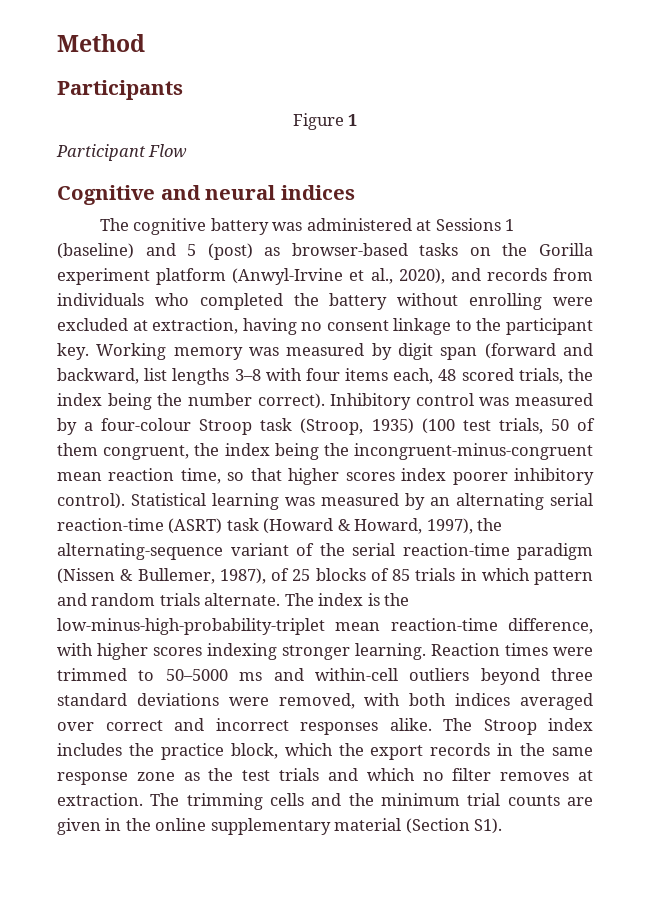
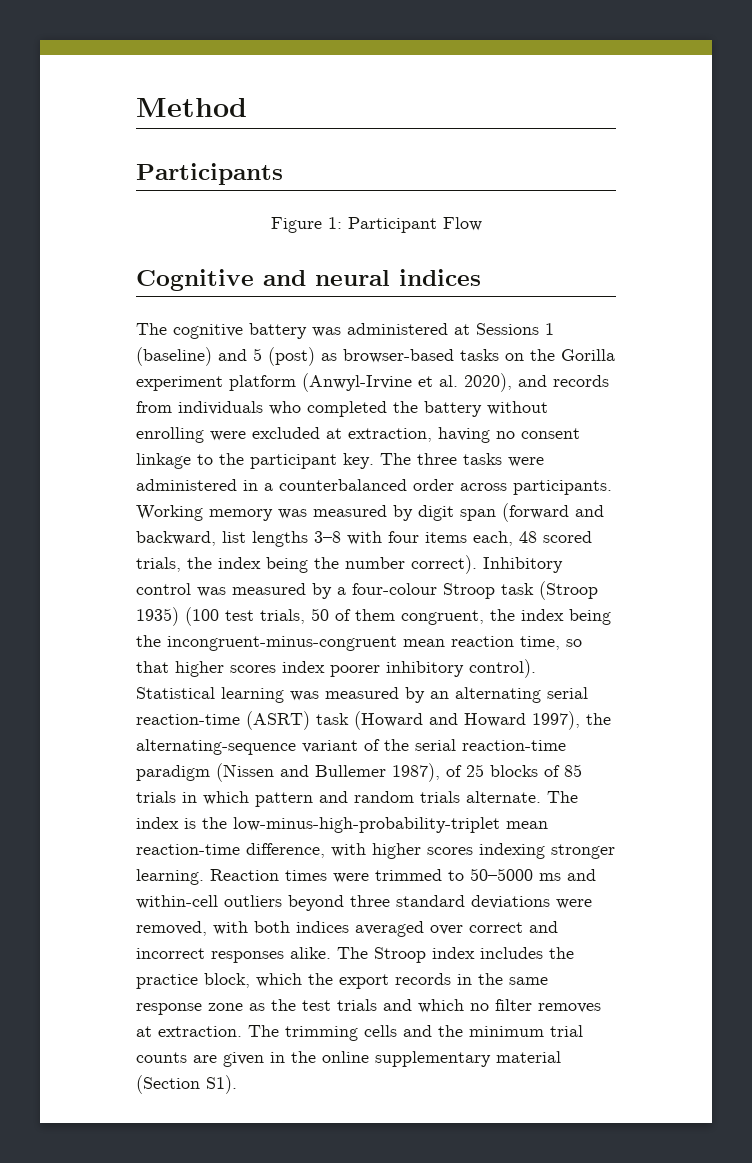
- Figure 1
- Participant Flow
+ Figure 1: Participant Flow
- The cognitive battery was administered at Sessions 1 (baseline) and 5 (post) as browser-based tasks on the Gorilla experiment platform (Anwyl-Irvine et al., 2020), and records from individuals who completed the battery without enrolling were excluded at extraction, having no consent linkage to the participant key.
+ The cognitive battery was administered at Sessions 1 (baseline) and 5 (post) as browser-based tasks on the Gorilla experiment platform (Anwyl-Irvine et al. 2020), and records from individuals who completed the battery without enrolling were excluded at extraction, having no consent linkage to the participant key.
+ The three tasks were administered in a counterbalanced order across participants.
- Inhibitory control was measured by a four-colour Stroop task (Stroop, 1935) (100 test trials, 50 of them congruent, the index being the incongruent-minus-congruent mean reaction time, so that higher scores index poorer inhibitory control).
+ Inhibitory control was measured by a four-colour Stroop task (Stroop 1935) (100 test trials, 50 of them congruent, the index being the incongruent-minus-congruent mean reaction time, so that higher scores index poorer inhibitory control).
- Statistical learning was measured by an alternating serial reaction-time (ASRT) task (Howard & Howard, 1997), the alternating-sequence variant of the serial reaction-time paradigm (Nissen & Bullemer, 1987), of 25 blocks of 85 trials in which pattern and random trials alternate.
+ Statistical learning was measured by an alternating serial reaction-time (ASRT) task (Howard and Howard 1997), the alternating-sequence variant of the serial reaction-time paradigm (Nissen and Bullemer 1987), of 25 blocks of 85 trials in which pattern and random trials alternate.

